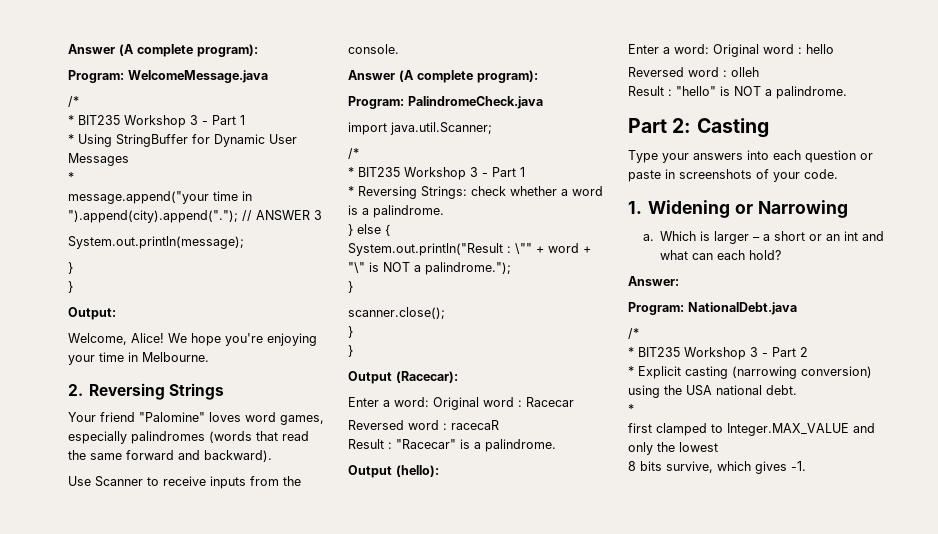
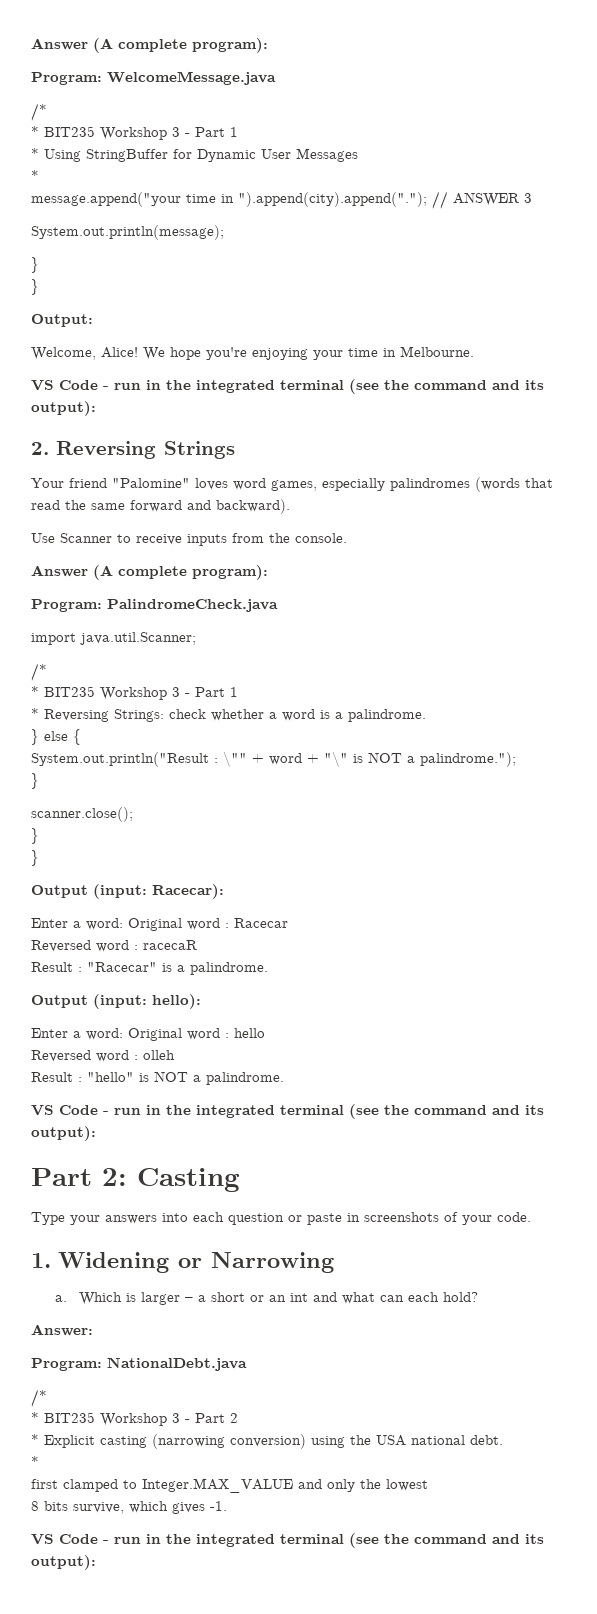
  We hope you're enjoying your time in Melbourne.
+ VS Code - run in the integrated terminal (see the command and its output):
- Output (Racecar):
+ Output (input: Racecar):
- Output (hello):
+ Output (input: hello):
  Result : "hello" is NOT a palindrome.
+ VS Code - run in the integrated terminal (see the command and its output):
  8 bits survive, which gives -1.
+ VS Code - run in the integrated terminal (see the command and its output):

